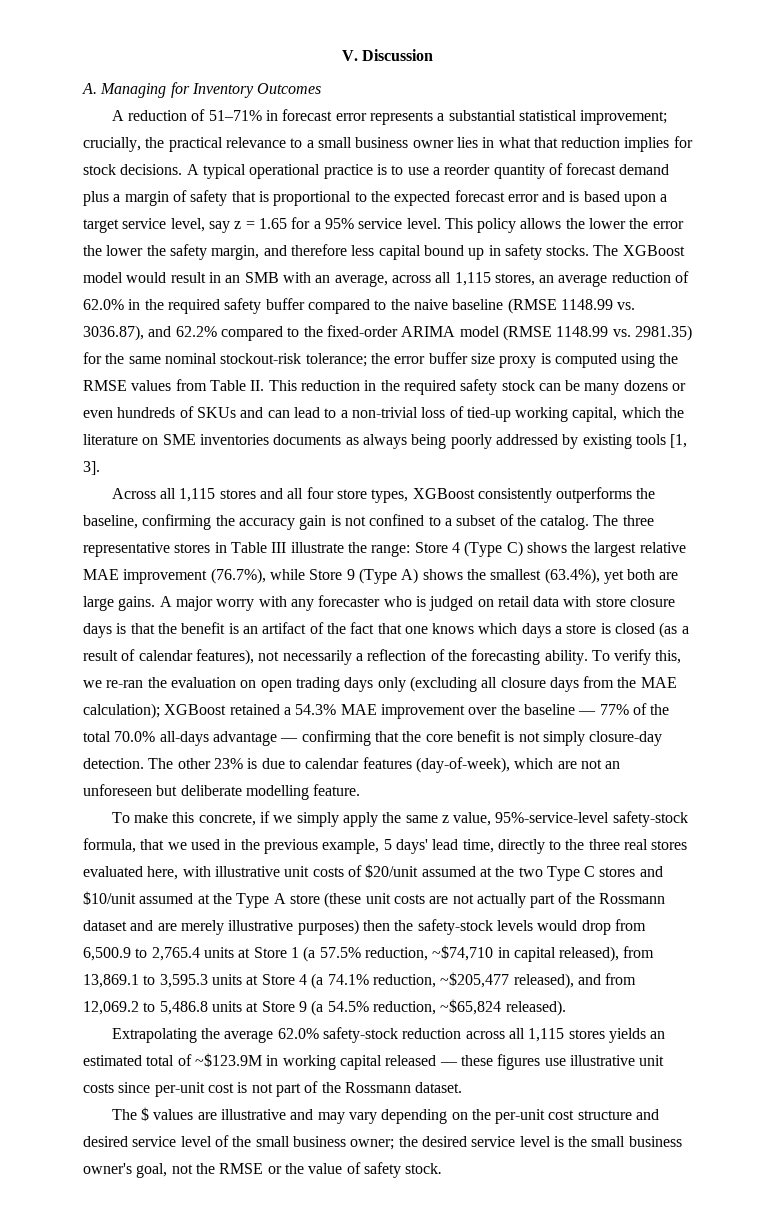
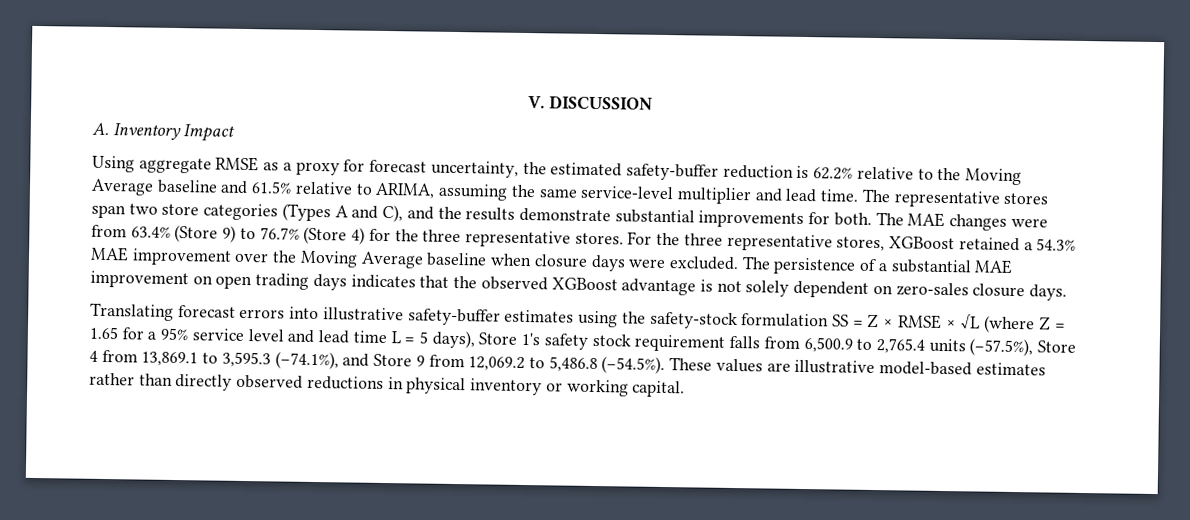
- V. Discussion
+ V. DISCUSSION
- A. Managing for Inventory Outcomes
- A reduction of 51–71% in forecast error represents a substantial statistical improvement; crucially, the practical relevance to a small business owner lies in what that reduction implies for stock decisions. A typical operational practice is to use a reorder quantity of forecast demand plus a margin of safety that is proportional to the expected forecast error and is based upon a target service level, say z = 1.65 for a 95% service level. This policy allows the lower the error the lower the safety margin, and therefore less capital bound up in safety stocks. The XGBoost model would result in an SMB with an average, across all 1,115 stores, an average reduction of 62.0% in the required safety buffer compared to the naive baseline (RMSE 1148.99 vs. 3036.87), and 62.2% compared to the fixed-order ARIMA model (RMSE 1148.99 vs. 2981.35) for the same nominal stockout-risk tolerance; the error buffer size proxy is computed using the RMSE values from Table II. This reduction in the required safety stock can be many dozens or even hundreds of SKUs and can lead to a non-trivial loss of tied-up working capital, which the literature on SME inventories documents as always being poorly addressed by existing tools [1, 3].
- Across all 1,115 stores and all four store types, XGBoost consistently outperforms the baseline, confirming the accuracy gain is not confined to a subset of the catalog. The three representative stores in Table III illustrate the range: Store 4 (Type C) shows the largest relative MAE improvement (76.7%), while Store 9 (Type A) shows the smallest (63.4%), yet both are large gains. A major worry with any forecaster who is judged on retail data with store closure days is that the benefit is an artifact of the fact that one knows which days a store is closed (as a result of calendar features), not necessarily a reflection of the forecasting ability. To verify this, we re-ran the evaluation on open trading days only (excluding all closure days from the MAE calculation); XGBoost retained a 54.3% MAE improvement over the baseline — 77% of the total 70.0% all-days advantage — confirming that the core benefit is not simply closure-day detection. The other 23% is due to calendar features (day-of-week), which are not an unforeseen but deliberate modelling feature.
- To make this concrete, if we simply apply the same z value, 95%-service-level safety-stock formula, that we used in the previous example, 5 days' lead time, directly to the three real stores evaluated here, with illustrative unit costs of $20/unit assumed at the two Type C stores and $10/unit assumed at the Type A store (these unit costs are not actually part of the Rossmann dataset and are merely illustrative purposes) then the safety-stock levels would drop from 6,500.9 to 2,765.4 units at Store 1 (a 57.5% reduction, ~$74,710 in capital released), from 13,869.1 to 3,595.3 units at Store 4 (a 74.1% reduction, ~$205,477 released), and from 12,069.2 to 5,486.8 units at Store 9 (a 54.5% reduction, ~$65,824 released).
- Extrapolating the average 62.0% safety-stock reduction across all 1,115 stores yields an estimated total of ~$123.9M in working capital released — these figures use illustrative unit costs since per-unit cost is not part of the Rossmann dataset.
- The $ values are illustrative and may vary depending on the per-unit cost structure and desired service level of the small business owner; the desired service level is the small business owner's goal, not the RMSE or the value of safety stock.
+ A. Inventory Impact
+ Using aggregate RMSE as a proxy for forecast uncertainty, the estimated safety-buffer reduction is 62.2% relative to the Moving Average baseline and 61.5% relative to ARIMA, assuming the same service-level multiplier and lead time. The representative stores span two store categories (Types A and C), and the results demonstrate substantial improvements for both. The MAE changes were from 63.4% (Store 9) to 76.7% (Store 4) for the three representative stores. For the three representative stores, XGBoost retained a 54.3% MAE improvement over the Moving Average baseline when closure days were excluded. The persistence of a substantial MAE improvement on open trading days indicates that the observed XGBoost advantage is not solely dependent on zero-sales closure days.
+ Translating forecast errors into illustrative safety-buffer estimates using the safety-stock formulation SS = Z × RMSE × √L (where Z = 1.65 for a 95% service level and lead time L = 5 days), Store 1's safety stock requirement falls from 6,500.9 to 2,765.4 units (−57.5%), Store 4 from 13,869.1 to 3,595.3 (−74.1%), and Store 9 from 12,069.2 to 5,486.8 (−54.5%). These values are illustrative model-based estimates rather than directly observed reductions in physical inventory or working capital.

